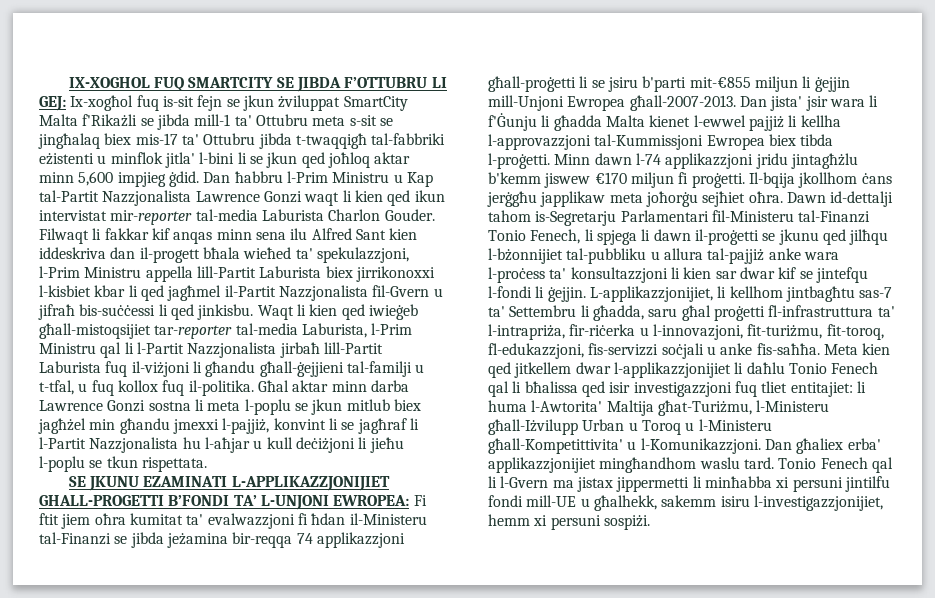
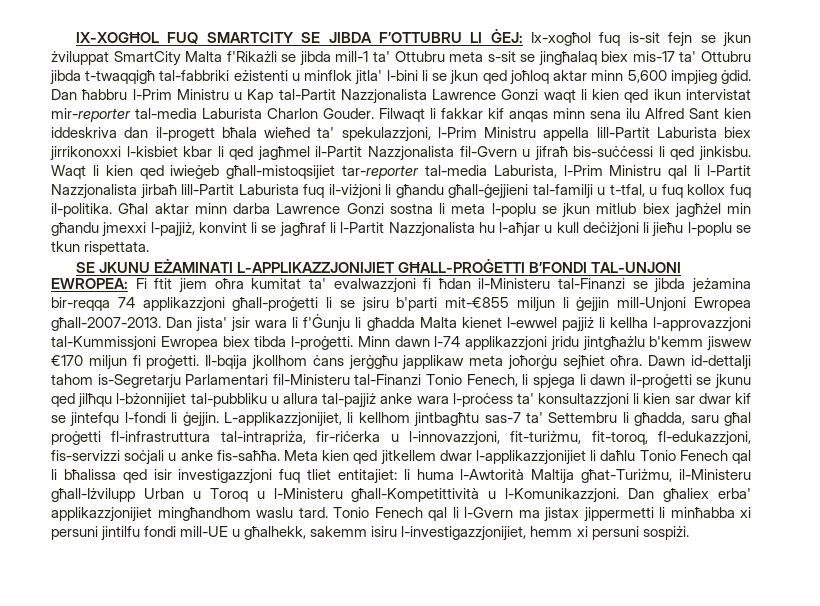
- IX-XOGHOL FUQ SMARTCITY SE JIBDA F’OTTUBRU LI GEJ: Ix-xogħol fuq is-sit fejn se jkun żviluppat SmartCity Malta f'Rikażli se jibda mill-1 ta' Ottubru meta s-sit se jingħalaq biex mis-17 ta' Ottubru jibda t-twaqqigħ tal-fabbriki eżistenti u minflok jitla' l-bini li se jkun qed joħloq aktar minn 5,600 impjieg ġdid.
+ IX-XOGĦOL FUQ SMARTCITY SE JIBDA F’OTTUBRU LI ĠEJ: Ix-xogħol fuq is-sit fejn se jkun żviluppat SmartCity Malta f'Rikażli se jibda mill-1 ta' Ottubru meta s-sit se jingħalaq biex mis-17 ta' Ottubru jibda t-twaqqigħ tal-fabbriki eżistenti u minflok jitla' l-bini li se jkun qed joħloq aktar minn 5,600 impjieg ġdid.
- SE JKUNU EZAMINATI L-APPLIKAZZJONIJIET GHALL-PROGETTI B’FONDI TA’ L-UNJONI EWROPEA: Fi ftit jiem oħra kumitat ta' evalwazzjoni fi ħdan il-Ministeru tal-Finanzi se jibda jeżamina bir-reqqa 74 applikazzjoni għall-proġetti li se jsiru b'parti mit-€855 miljun li ġejjin mill-Unjoni Ewropea għall-2007-2013.
+ SE JKUNU EŻAMINATI L-APPLIKAZZJONIJIET GĦALL-PROĠETTI B’FONDI TAL-UNJONI EWROPEA: Fi ftit jiem oħra kumitat ta' evalwazzjoni fi ħdan il-Ministeru tal-Finanzi se jibda jeżamina bir-reqqa 74 applikazzjoni għall-proġetti li se jsiru b'parti mit-€855 miljun li ġejjin mill-Unjoni Ewropea għall-2007-2013.
- Minn dawn l-74 applikazzjoni jridu jintagħżlu b'kemm jiswew €170 miljun fi proġetti.
+ Minn dawn l-74 applikazzjoni jridu jintgħażlu b'kemm jiswew €170 miljun fi proġetti.
- L-applikazzjonijiet, li kellhom jintbagħtu sas-7 ta' Settembru li għadda, saru għal proġetti fl-infrastruttura ta' l-intrapriża, fir-riċerka u l-innovazjoni, fit-turiżmu, fit-toroq, fl-edukazzjoni, fis-servizzi soċjali u anke fis-saħħa.
+ L-applikazzjonijiet, li kellhom jintbagħtu sas-7 ta' Settembru li għadda, saru għal proġetti fl-infrastruttura tal-intrapriża, fir-riċerka u l-innovazzjoni, fit-turiżmu, fit-toroq, fl-edukazzjoni, fis-servizzi soċjali u anke fis-saħħa.
- Meta kien qed jitkellem dwar l-applikazzjonijiet li daħlu Tonio Fenech qal li bħalissa qed isir investigazzjoni fuq tliet entitajiet: li huma l-Awtorita' Maltija għat-Turiżmu, l-Ministeru għall-Iżvilupp Urban u Toroq u l-Ministeru għall-Kompetittivita' u l-Komunikazzjoni.
+ Meta kien qed jitkellem dwar l-applikazzjonijiet li daħlu Tonio Fenech qal li bħalissa qed isir investigazzjoni fuq tliet entitajiet: li huma l-Awtorità Maltija għat-Turiżmu, il-Ministeru għall-Iżvilupp Urban u Toroq u l-Ministeru għall-Kompetittività u l-Komunikazzjoni.

